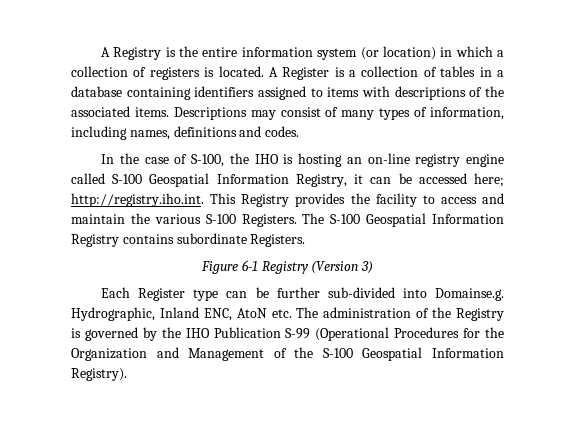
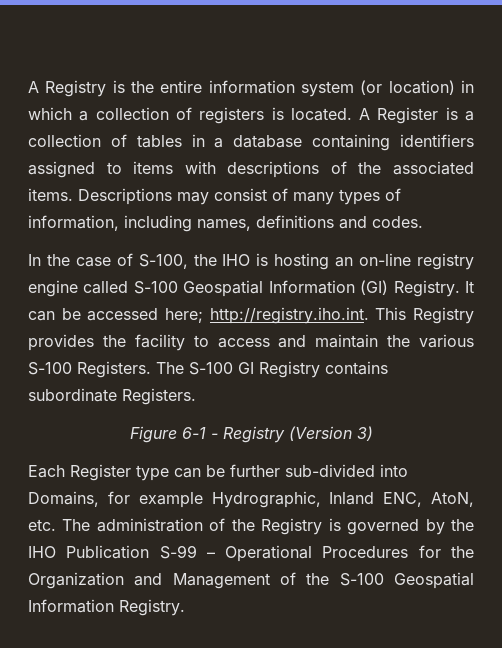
- In the case of S-100, the IHO is hosting an on-line registry engine called S-100 Geospatial Information Registry, it can be accessed here; http://registry.iho.int. This Registry provides the facility to access and maintain the various S-100 Registers.
+ In the case of S-100, the IHO is hosting an on-line registry engine called S-100 Geospatial Information (GI) Registry. It can be accessed here; http://registry.iho.int. This Registry provides the facility to access and maintain the various S-100 Registers.
- The S-100 Geospatial Information Registry contains subordinate Registers.
+ The S-100 GI Registry contains subordinate Registers.
- Figure 6-1 Registry (Version 3)
+ Figure 6-1 - Registry (Version 3)
- Each Register type can be further sub-divided into Domainse.g. Hydrographic, Inland ENC, AtoN etc. The administration of the Registry is governed by the IHO Publication S-99 (Operational Procedures for the Organization and Management of the S-100 Geospatial Information Registry).
+ Each Register type can be further sub-divided into Domains, for example Hydrographic, Inland ENC, AtoN, etc. The administration of the Registry is governed by the IHO Publication S-99 – Operational Procedures for the Organization and Management of the S-100 Geospatial Information Registry.

